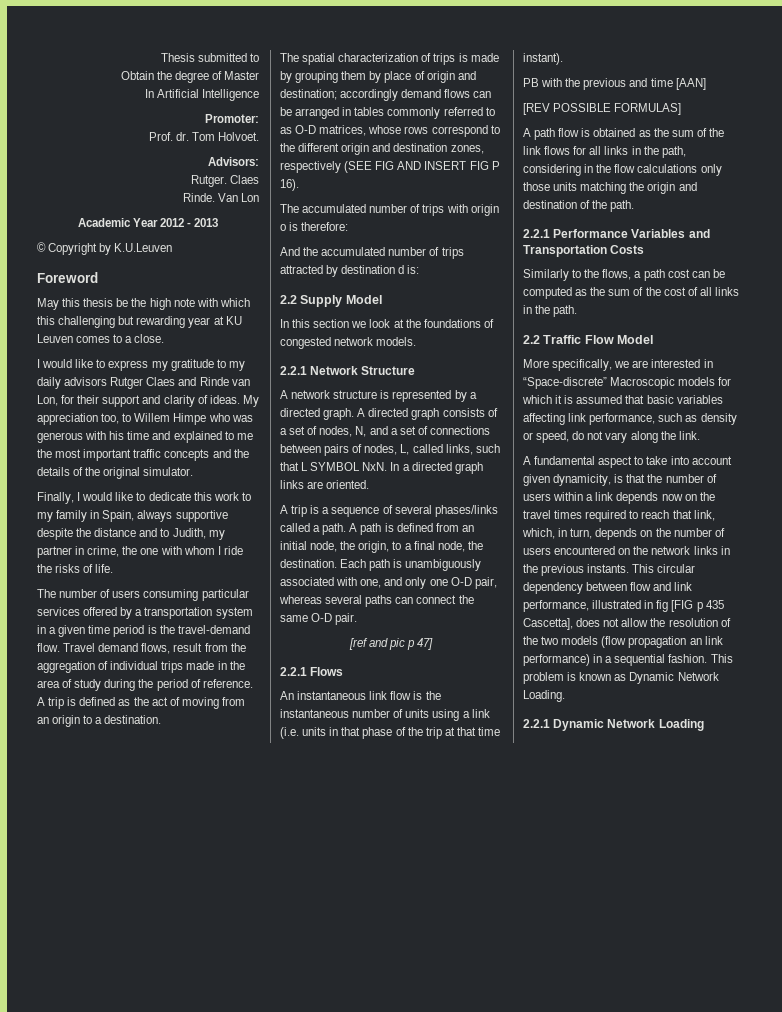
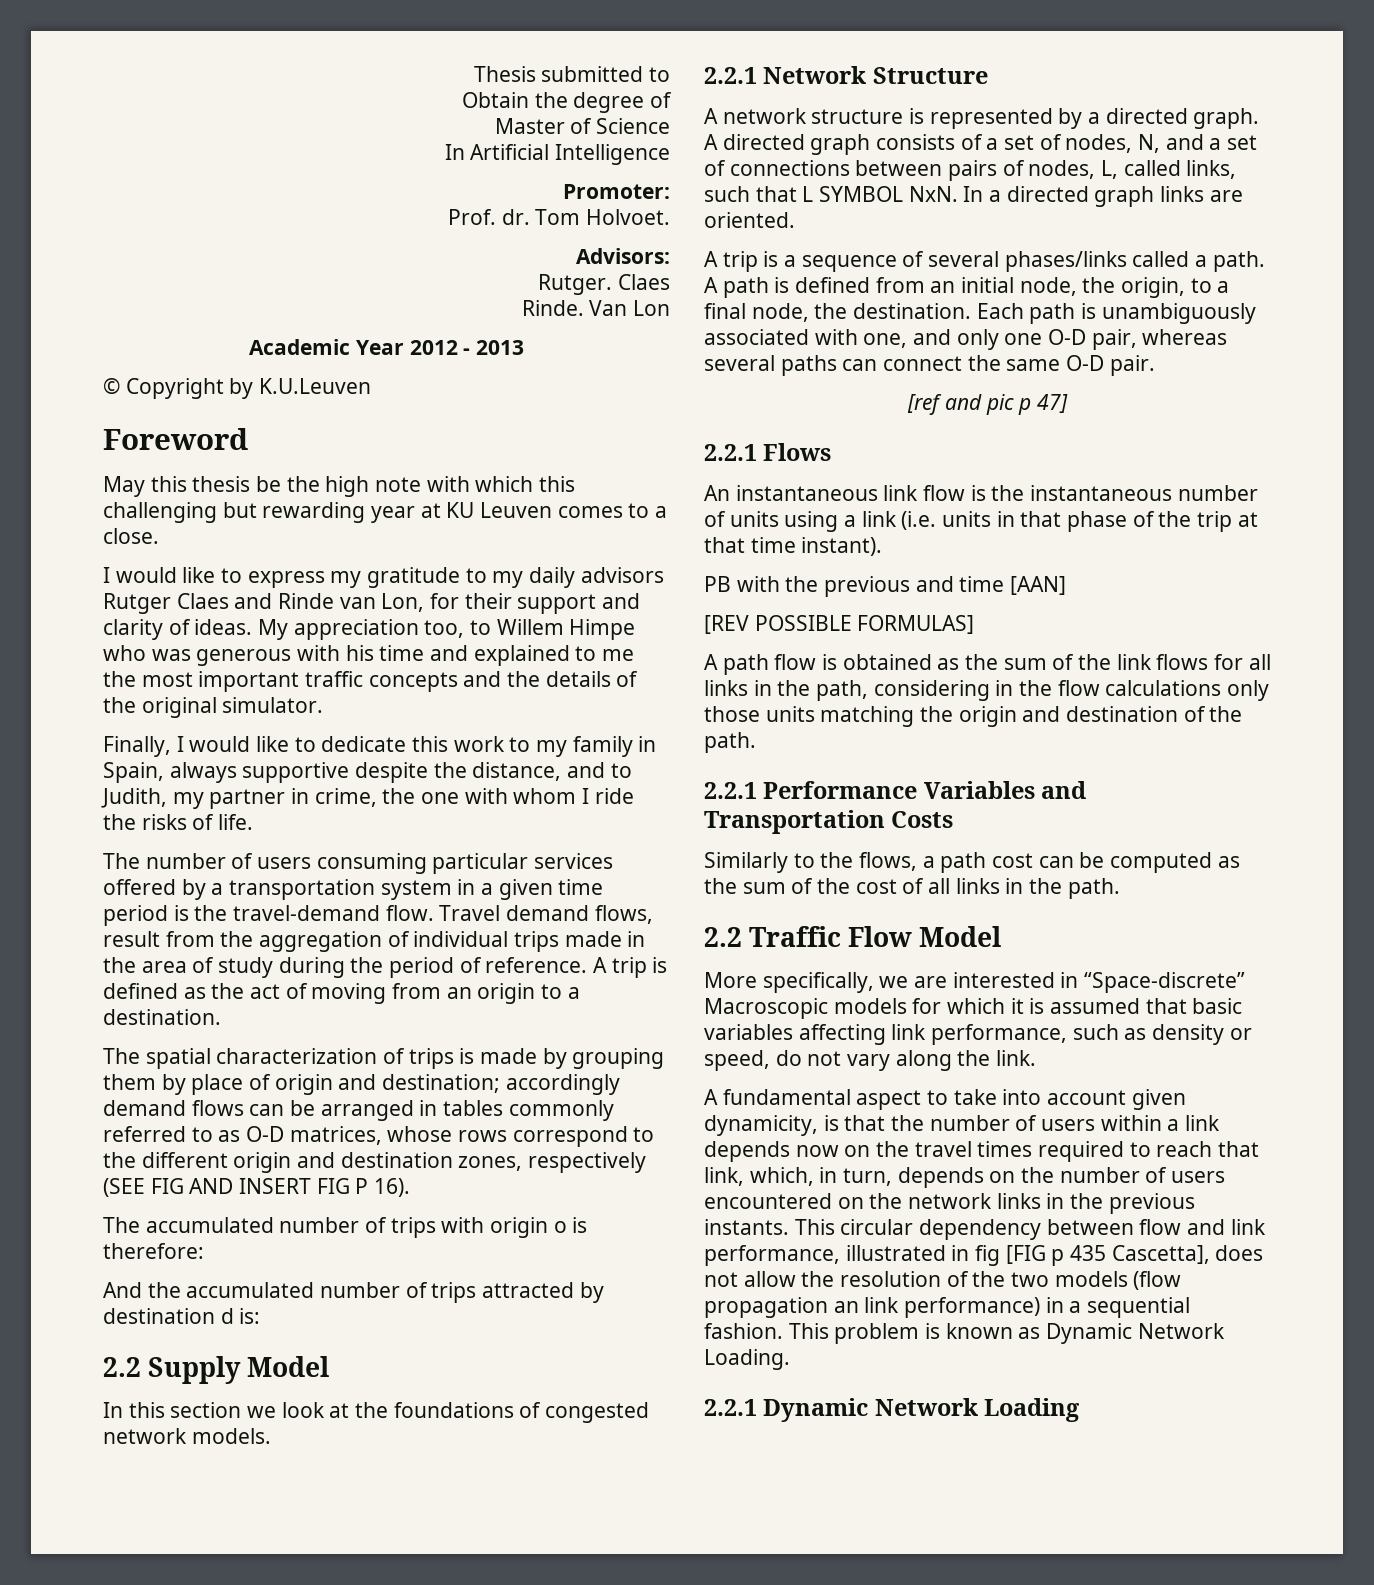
- Obtain the degree of Master
+ Obtain the degree of
+ Master of Science
- Finally, I would like to dedicate this work to my family in Spain, always supportive despite the distance and to Judith, my partner in crime, the one with whom I ride the risks of life.
+ Finally, I would like to dedicate this work to my family in Spain, always supportive despite the distance, and to Judith, my partner in crime, the one with whom I ride the risks of life.

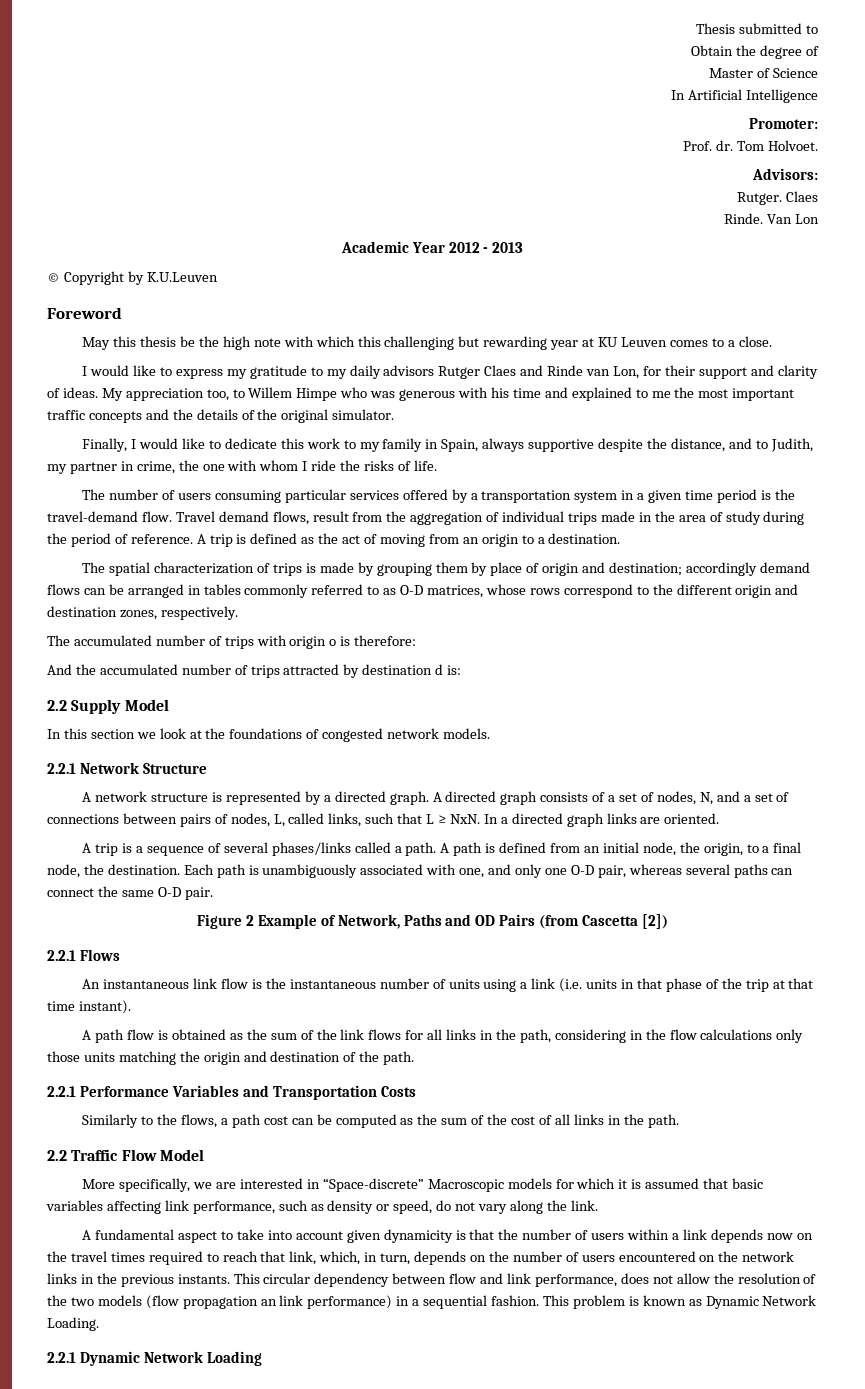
- The spatial characterization of trips is made by grouping them by place of origin and destination; accordingly demand flows can be arranged in tables commonly referred to as O-D matrices, whose rows correspond to the different origin and destination zones, respectively (SEE FIG AND INSERT FIG P 16).
+ The spatial characterization of trips is made by grouping them by place of origin and destination; accordingly demand flows can be arranged in tables commonly referred to as O-D matrices, whose rows correspond to the different origin and destination zones, respectively.
- A directed graph consists of a set of nodes, N, and a set of connections between pairs of nodes, L, called links, such that L SYMBOL NxN. In a directed graph links are oriented.
+ A directed graph consists of a set of nodes, N, and a set of connections between pairs of nodes, L, called links, such that L ≥ NxN. In a directed graph links are oriented.
- [ref and pic p 47]
+ Figure 2 Example of Network, Paths and OD Pairs (from Cascetta [2])
- PB with the previous and time [AAN]
- [REV POSSIBLE FORMULAS]
- A fundamental aspect to take into account given dynamicity, is that the number of users within a link depends now on the travel times required to reach that link, which, in turn, depends on the number of users encountered on the network links in the previous instants.
+ A fundamental aspect to take into account given dynamicity is that the number of users within a link depends now on the travel times required to reach that link, which, in turn, depends on the number of users encountered on the network links in the previous instants.
- This circular dependency between flow and link performance, illustrated in fig [FIG p 435 Cascetta], does not allow the resolution of the two models (flow propagation an link performance) in a sequential fashion.
+ This circular dependency between flow and link performance, does not allow the resolution of the two models (flow propagation an link performance) in a sequential fashion.

